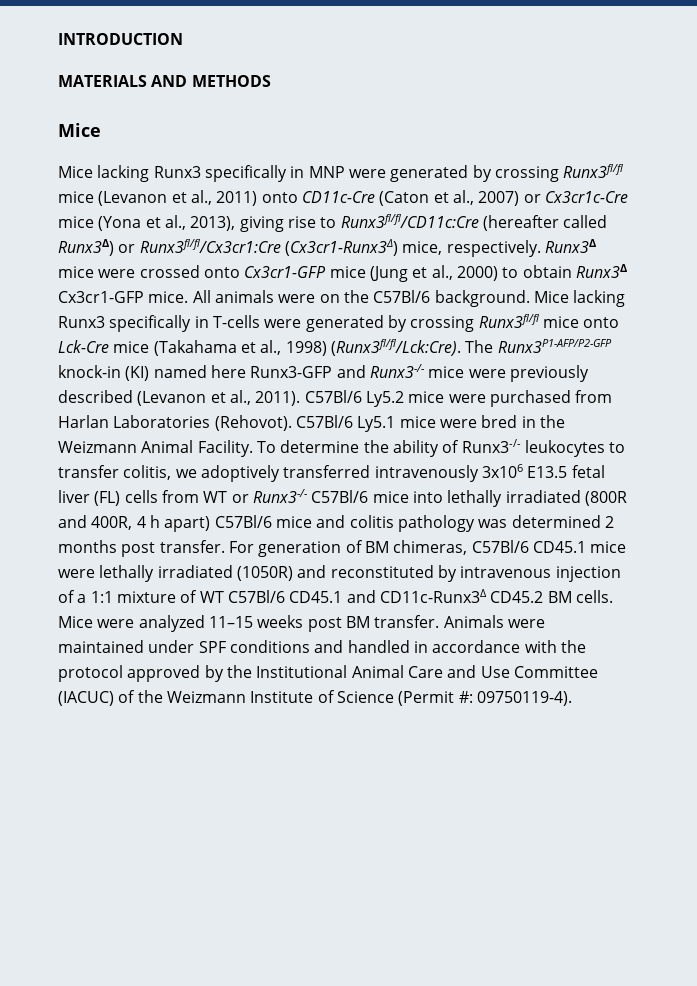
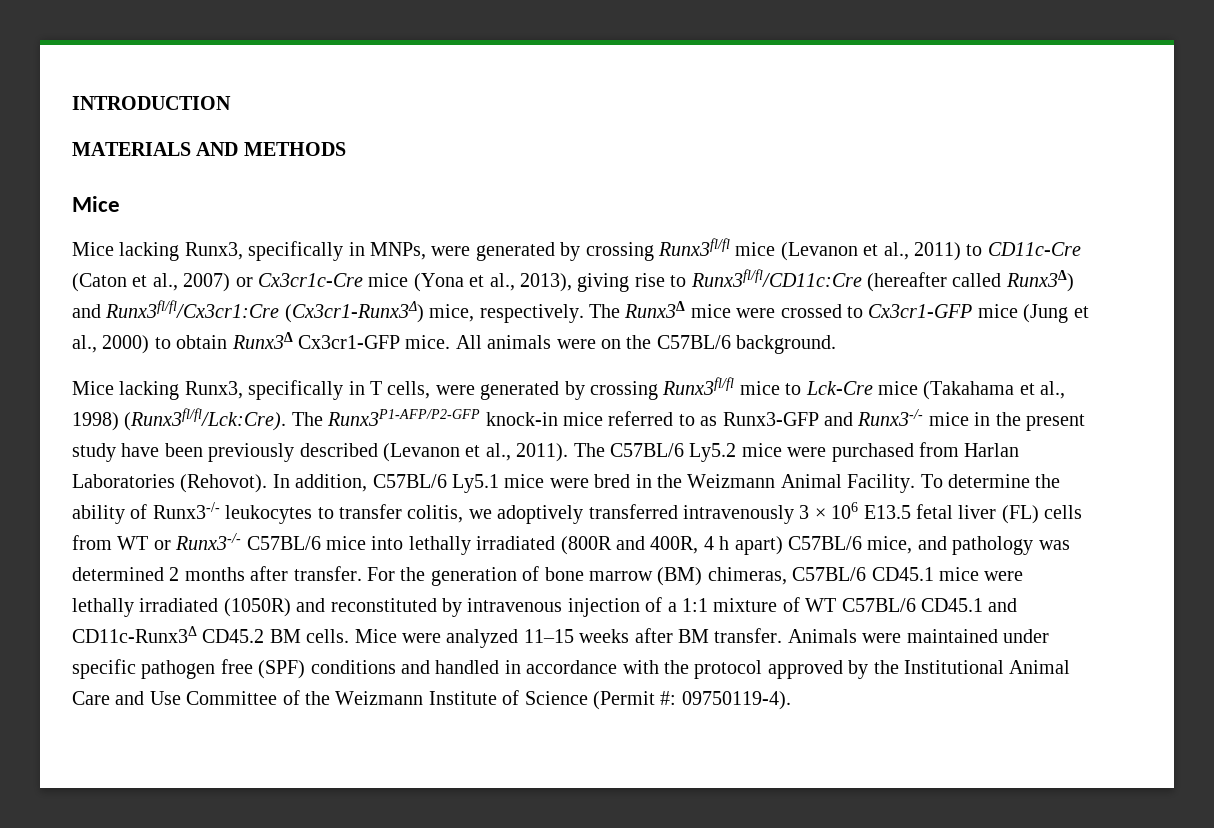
- Mice lacking Runx3 specifically in MNP were generated by crossing Runx3fl/fl mice (Levanon et al., 2011) onto CD11c-Cre (Caton et al., 2007) or Cx3cr1c-Cre mice (Yona et al., 2013), giving rise to Runx3fl/fl/CD11c:Cre (hereafter called Runx3Δ) or Runx3fl/fl/Cx3cr1:Cre (Cx3cr1-Runx3Δ) mice, respectively.
+ Mice lacking Runx3, specifically in MNPs, were generated by crossing Runx3fl/fl mice (Levanon et al., 2011) to CD11c-Cre (Caton et al., 2007) or Cx3cr1c-Cre mice (Yona et al., 2013), giving rise to Runx3fl/fl/CD11c:Cre (hereafter called Runx3Δ) and Runx3fl/fl/Cx3cr1:Cre (Cx3cr1-Runx3Δ) mice, respectively.
- Runx3Δ mice were crossed onto Cx3cr1-GFP mice (Jung et al., 2000) to obtain Runx3Δ Cx3cr1-GFP mice.
+ The Runx3Δ mice were crossed to Cx3cr1-GFP mice (Jung et al., 2000) to obtain Runx3Δ Cx3cr1-GFP mice.
- All animals were on the C57Bl/6 background. Mice lacking Runx3 specifically in T-cells were generated by crossing Runx3fl/fl mice onto Lck-Cre mice (Takahama et al., 1998) (Runx3fl/fl/Lck:Cre).
+ All animals were on the C57BL/6 background.
+ Mice lacking Runx3, specifically in T cells, were generated by crossing Runx3fl/fl mice to Lck-Cre mice (Takahama et al., 1998) (Runx3fl/fl/Lck:Cre).
- The Runx3P1-AFP/P2-GFP knock-in (KI) named here Runx3-GFP and Runx3-/- mice were previously described (Levanon et al., 2011).
+ The Runx3P1-AFP/P2-GFP knock-in mice referred to as Runx3-GFP and Runx3-/- mice in the present study have been previously described (Levanon et al., 2011).
- C57Bl/6 Ly5.2 mice were purchased from Harlan Laboratories (Rehovot).
+ The C57BL/6 Ly5.2 mice were purchased from Harlan Laboratories (Rehovot).
- C57Bl/6 Ly5.1 mice were bred in the Weizmann Animal Facility.
+ In addition, C57BL/6 Ly5.1 mice were bred in the Weizmann Animal Facility.
- To determine the ability of Runx3-/- leukocytes to transfer colitis, we adoptively transferred intravenously 3x106 E13.5 fetal liver (FL) cells from WT or Runx3-/- C57Bl/6 mice into lethally irradiated (800R and 400R, 4 h apart) C57Bl/6 mice and colitis pathology was determined 2 months post transfer.
+ To determine the ability of Runx3-/- leukocytes to transfer colitis, we adoptively transferred intravenously 3 × 106 E13.5 fetal liver (FL) cells from WT or Runx3-/- C57BL/6 mice into lethally irradiated (800R and 400R, 4 h apart) C57BL/6 mice, and pathology was determined 2 months after transfer.
- For generation of BM chimeras, C57Bl/6 CD45.1 mice were lethally irradiated (1050R) and reconstituted by intravenous injection of a 1:1 mixture of WT C57Bl/6 CD45.1 and CD11c-Runx3Δ CD45.2 BM cells.
+ For the generation of bone marrow (BM) chimeras, C57BL/6 CD45.1 mice were lethally irradiated (1050R) and reconstituted by intravenous injection of a 1:1 mixture of WT C57BL/6 CD45.1 and CD11c-Runx3Δ CD45.2 BM cells.
- Mice were analyzed 11–15 weeks post BM transfer.
+ Mice were analyzed 11–15 weeks after BM transfer.
- Animals were maintained under SPF conditions and handled in accordance with the protocol approved by the Institutional Animal Care and Use Committee (IACUC) of the Weizmann Institute of Science (Permit #: 09750119-4).
+ Animals were maintained under specific pathogen free (SPF) conditions and handled in accordance with the protocol approved by the Institutional Animal Care and Use Committee of the Weizmann Institute of Science (Permit #: 09750119-4).

